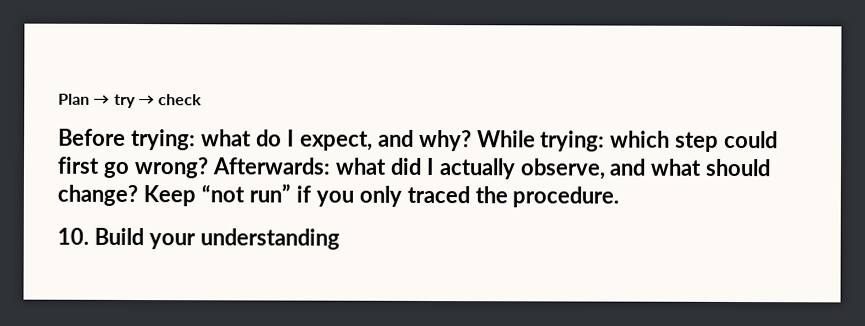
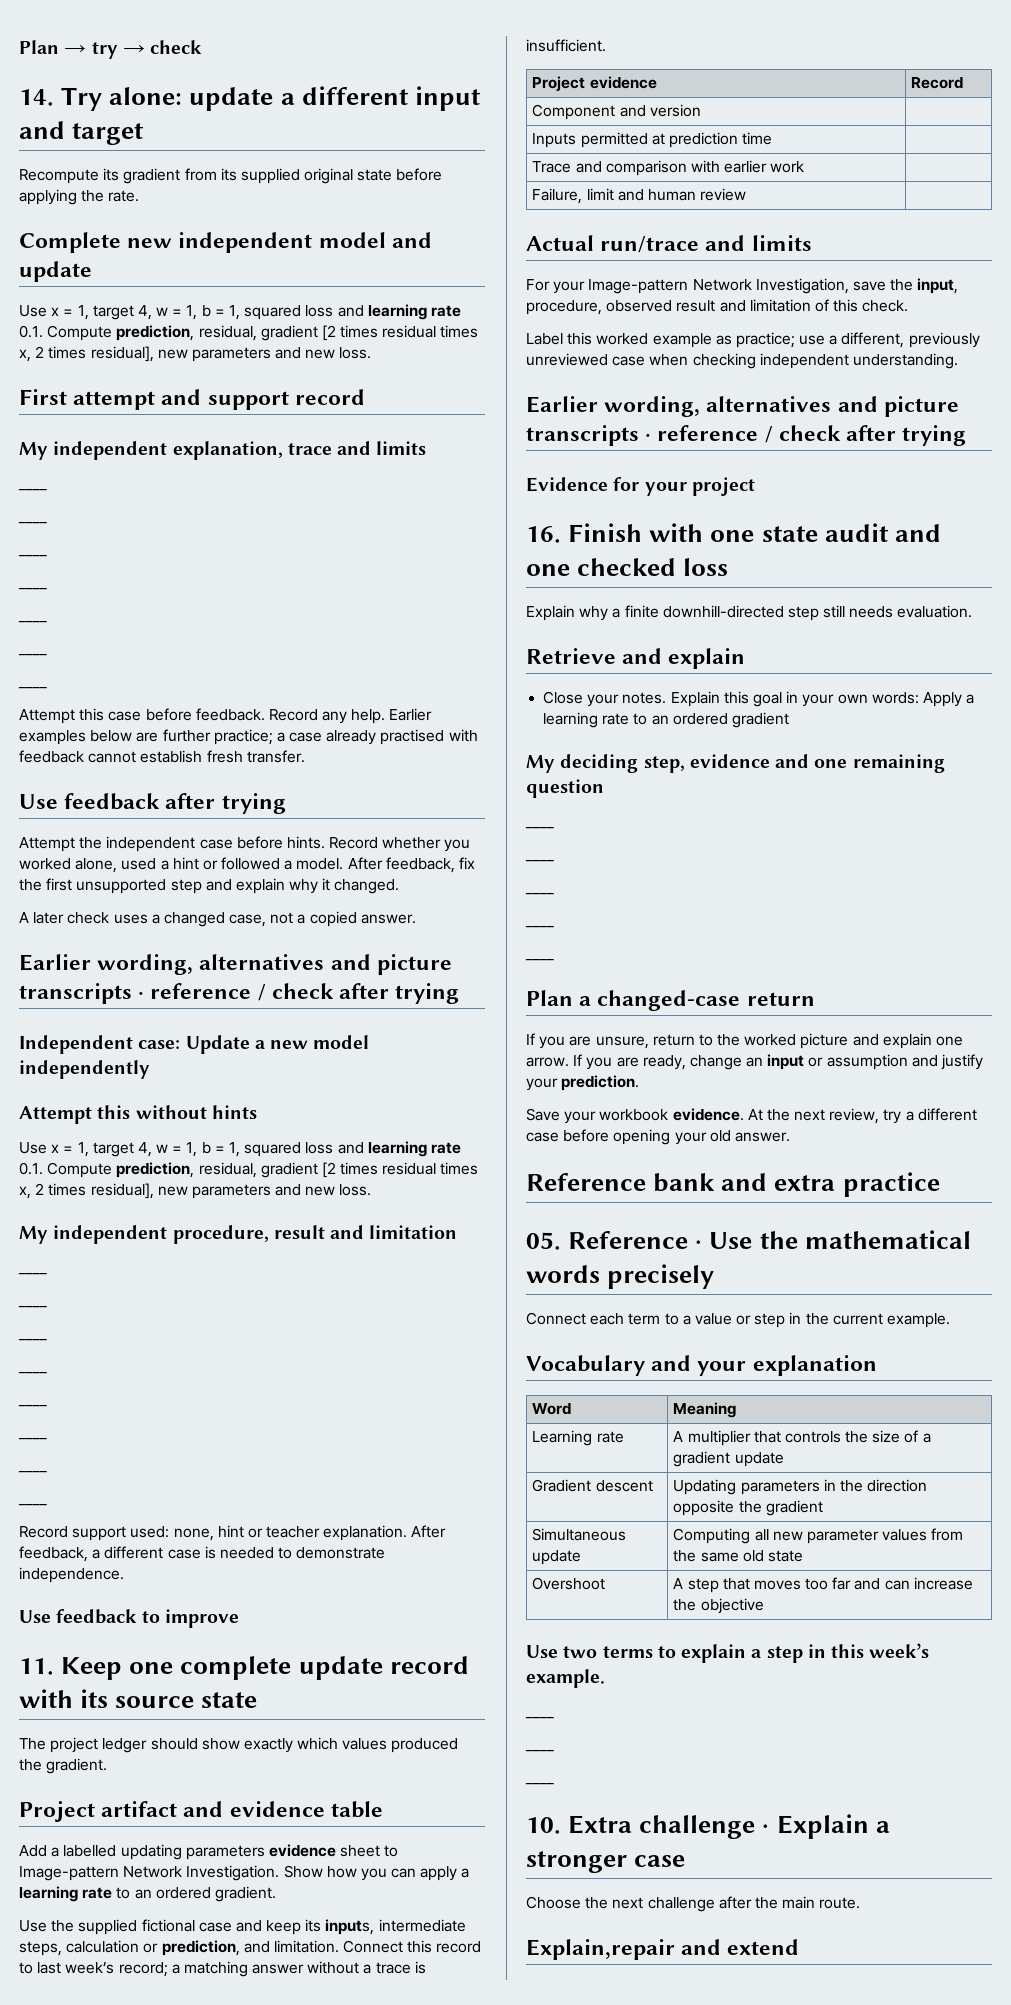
- Before trying: what do I expect, and why? While trying: which step could first go wrong? Afterwards: what did I actually observe, and what should change? Keep “not run” if you only traced the procedure.
- 10. Build your understanding
+ 14. Try alone: update a different input and target
+ Recompute its gradient from its supplied original state before applying the rate.
+ Complete new independent model and update
+ Use x = 1, target 4, w = 1, b = 1, squared loss and learning rate 0.1. Compute prediction, residual, gradient [2 times residual times x, 2 times residual], new parameters and new loss.
+ First attempt and support record
+ My independent explanation, trace and limits
+ ____
+ ____
+ ____
+ ____
+ ____
+ ____
+ ____
+ Attempt this case before feedback. Record any help. Earlier examples below are further practice; a case already practised with feedback cannot establish fresh transfer.
+ Use feedback after trying
+ Attempt the independent case before hints. Record whether you worked alone, used a hint or followed a model. After feedback, fix the first unsupported step and explain why it changed.
+ A later check uses a changed case, not a copied answer.
+ Earlier wording, alternatives and picture transcripts · reference / check after trying
+ Independent case: Update a new model independently
+ Attempt this without hints
+ Use x = 1, target 4, w = 1, b = 1, squared loss and learning rate 0.1. Compute prediction, residual, gradient [2 times residual times x, 2 times residual], new parameters and new loss.
+ My independent procedure, result and limitation
+ ____
+ ____
+ ____
+ ____
+ ____
+ ____
+ ____
+ ____
+ Record support used: none, hint or teacher explanation. After feedback, a different case is needed to demonstrate independence.
+ Use feedback to improve
+ 11. Keep one complete update record with its source state
+ The project ledger should show exactly which values produced the gradient.
+ Project artifact and evidence table
+ Add a labelled updating parameters evidence sheet to Image-pattern Network Investigation. Show how you can apply a learning rate to an ordered gradient.
+ Use the supplied fictional case and keep its inputs, intermediate steps, calculation or prediction, and limitation. Connect this record to last week’s record; a matching answer without a trace is insufficient.
+ Project evidence | Record
+ Component and version |
+ Inputs permitted at prediction time |
+ Trace and comparison with earlier work |
+ Failure, limit and human review |
+ Actual run/trace and limits
+ For your Image-pattern Network Investigation, save the input, procedure, observed result and limitation of this check.
+ Label this worked example as practice; use a different, previously unreviewed case when checking independent understanding.
+ Earlier wording, alternatives and picture transcripts · reference / check after trying
+ Evidence for your project
+ 16. Finish with one state audit and one checked loss
+ Explain why a finite downhill-directed step still needs evaluation.
+ Retrieve and explain
+ Close your notes. Explain this goal in your own words: Apply a learning rate to an ordered gradient
+ My deciding step, evidence and one remaining question
+ ____
+ ____
+ ____
+ ____
+ ____
+ Plan a changed-case return
+ If you are unsure, return to the worked picture and explain one arrow. If you are ready, change an input or assumption and justify your prediction.
+ Save your workbook evidence. At the next review, try a different case before opening your old answer.
+ Reference bank and extra practice
+ 05. Reference · Use the mathematical words precisely
+ Connect each term to a value or step in the current example.
+ Vocabulary and your explanation
+ Word | Meaning
+ Learning rate | A multiplier that controls the size of a gradient update
+ Gradient descent | Updating parameters in the direction opposite the gradient
+ Simultaneous update | Computing all new parameter values from the same old state
+ Overshoot | A step that moves too far and can increase the objective
+ Use two terms to explain a step in this week’s example.
+ ____
+ ____
+ ____
+ 10. Extra challenge · Explain a stronger case
+ Choose the next challenge after the main route.
+ Explain,repair and extend

